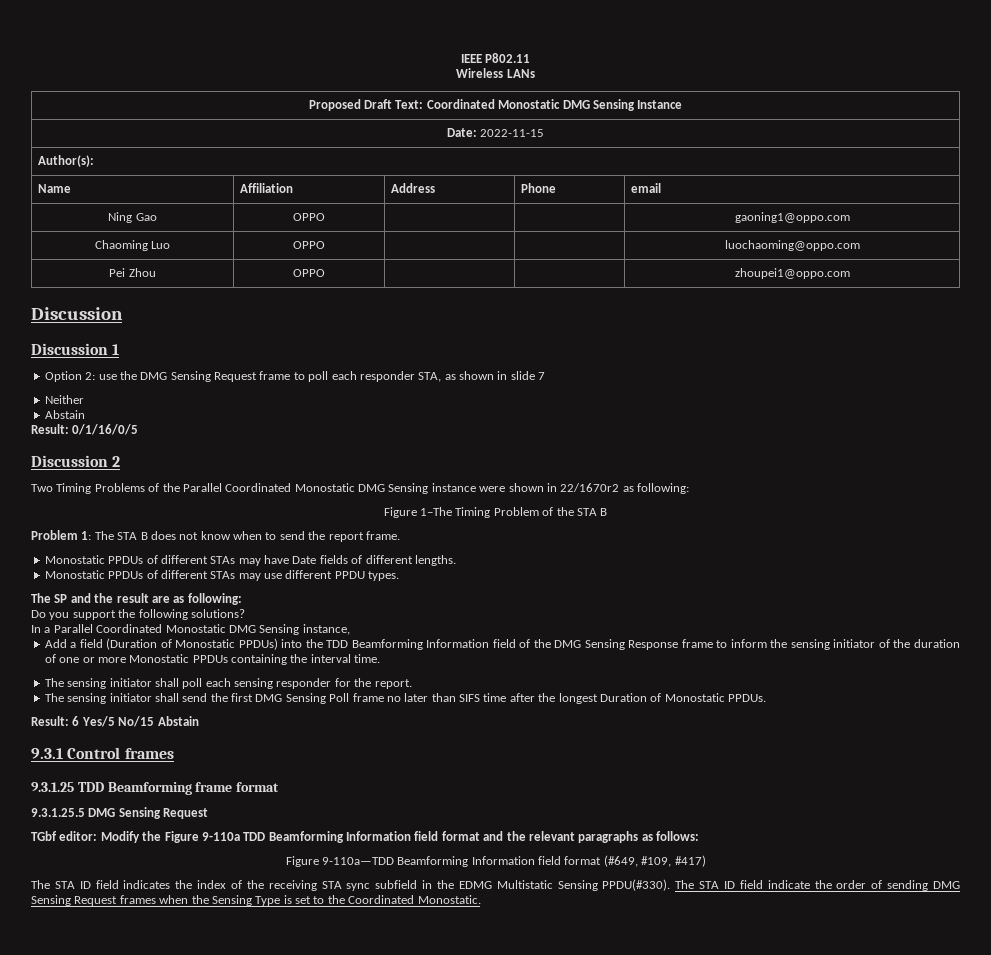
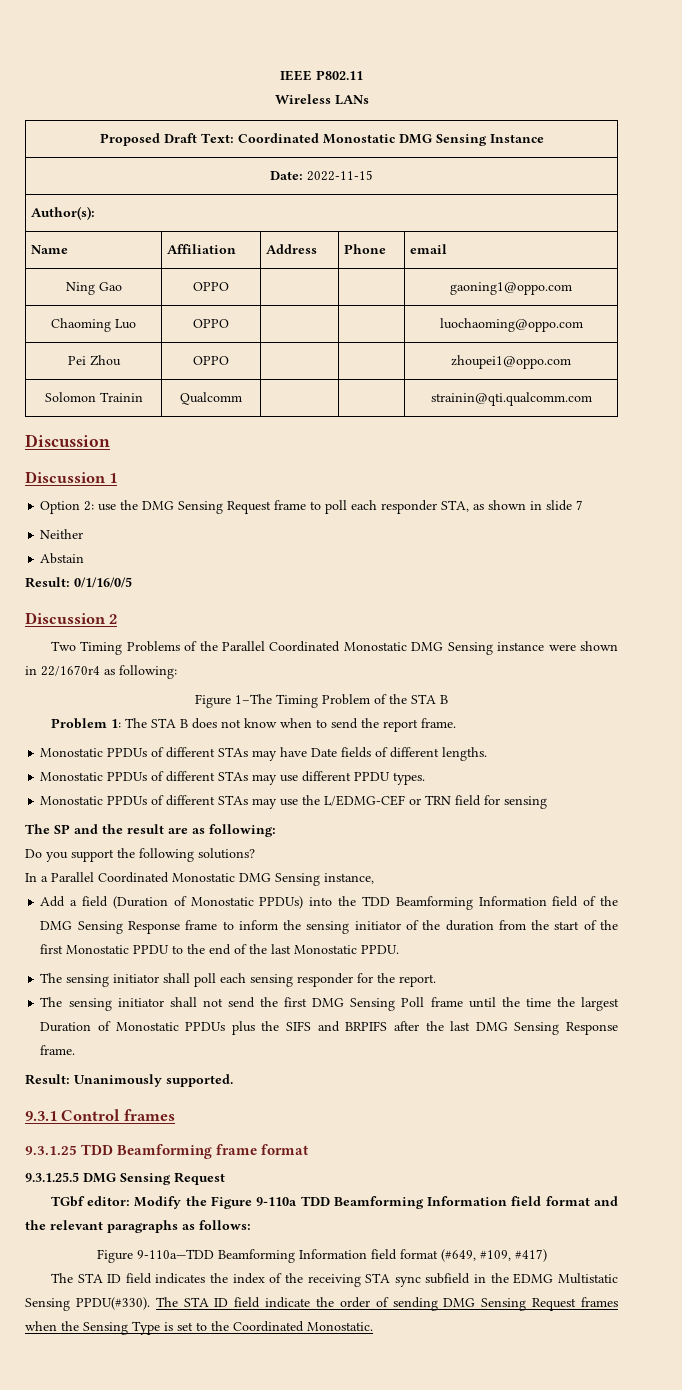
+ Solomon Trainin | Qualcomm | | | strainin@qti.qualcomm.com
- Two Timing Problems of the Parallel Coordinated Monostatic DMG Sensing instance were shown in 22/1670r2 as following:
+ Two Timing Problems of the Parallel Coordinated Monostatic DMG Sensing instance were shown in 22/1670r4 as following:
+ Monostatic PPDUs of different STAs may use the L/EDMG-CEF or TRN field for sensing
- Add a field (Duration of Monostatic PPDUs) into the TDD Beamforming Information field of the DMG Sensing Response frame to inform the sensing initiator of the duration of one or more Monostatic PPDUs containing the interval time.
+ Add a field (Duration of Monostatic PPDUs) into the TDD Beamforming Information field of the DMG Sensing Response frame to inform the sensing initiator of the duration from the start of the first Monostatic PPDU to the end of the last Monostatic PPDU.
- The sensing initiator shall send the first DMG Sensing Poll frame no later than SIFS time after the longest Duration of Monostatic PPDUs.
- Result: 6 Yes/5 No/15 Abstain
+ The sensing initiator shall not send the first DMG Sensing Poll frame until the time the largest Duration of Monostatic PPDUs plus the SIFS and BRPIFS after the last DMG Sensing Response frame.
+ Result: Unanimously supported.

